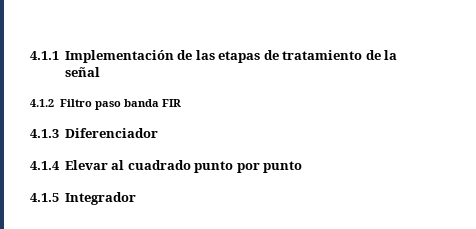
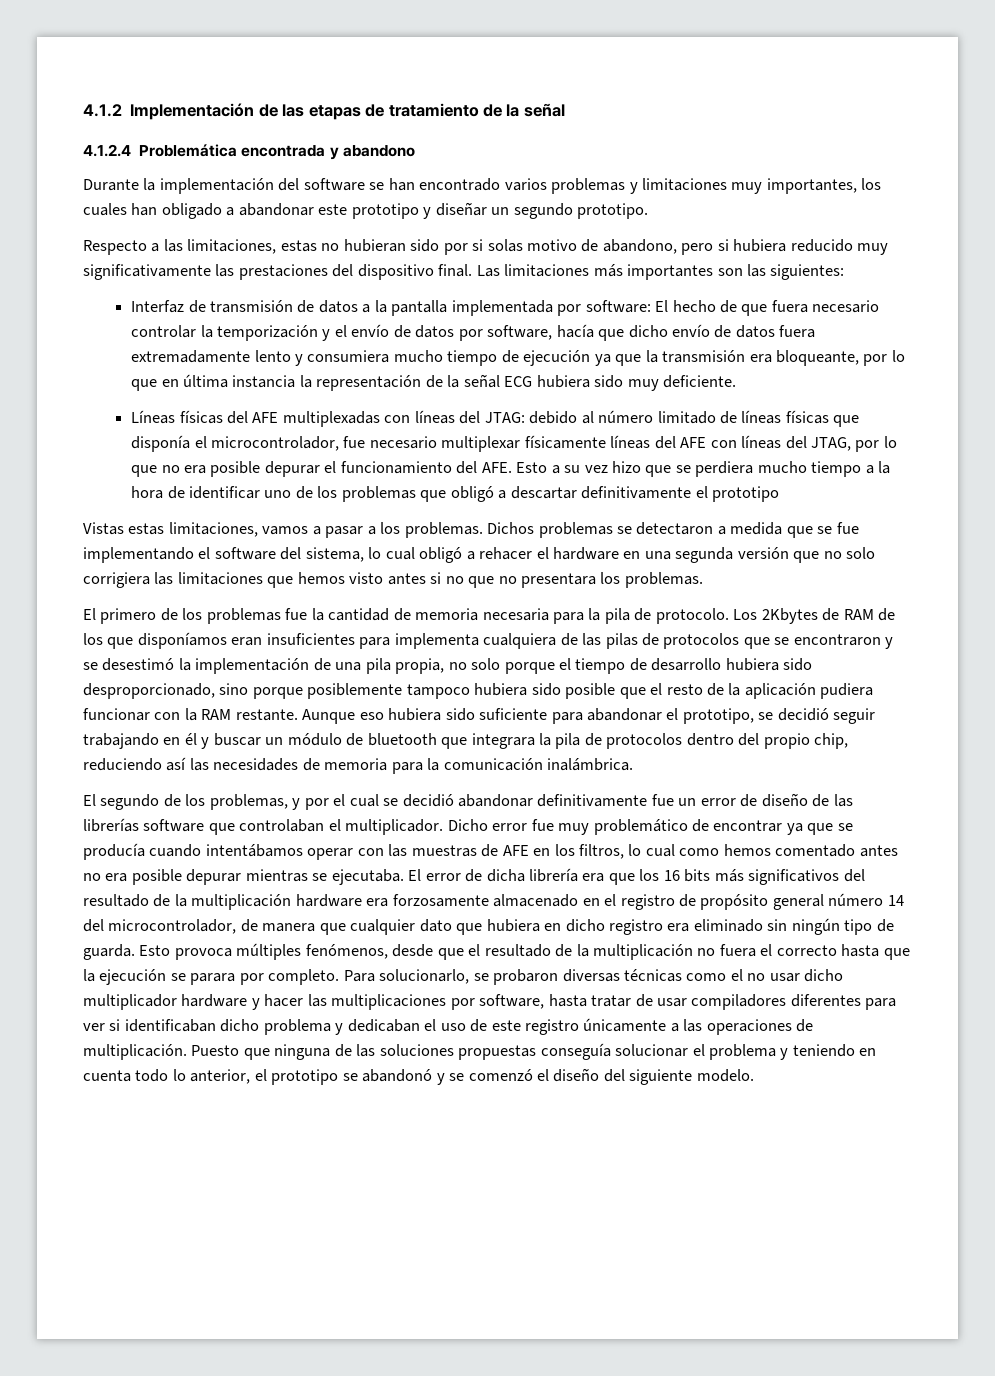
- 4.1.1 Implementación de las etapas de tratamiento de la señal
+ 4.1.2 Implementación de las etapas de tratamiento de la señal
- 4.1.2 Filtro paso banda FIR
- 4.1.3 Diferenciador
- 4.1.4 Elevar al cuadrado punto por punto
- 4.1.5 Integrador
+ 4.1.2.4 Problemática encontrada y abandono
+ Durante la implementación del software se han encontrado varios problemas y limitaciones muy importantes, los cuales han obligado a abandonar este prototipo y diseñar un segundo prototipo.
+ Respecto a las limitaciones, estas no hubieran sido por si solas motivo de abandono, pero si hubiera reducido muy significativamente las prestaciones del dispositivo final. Las limitaciones más importantes son las siguientes:
+ Interfaz de transmisión de datos a la pantalla implementada por software: El hecho de que fuera necesario controlar la temporización y el envío de datos por software, hacía que dicho envío de datos fuera extremadamente lento y consumiera mucho tiempo de ejecución ya que la transmisión era bloqueante, por lo que en última instancia la representación de la señal ECG hubiera sido muy deficiente.
+ Líneas físicas del AFE multiplexadas con líneas del JTAG: debido al número limitado de líneas físicas que disponía el microcontrolador, fue necesario multiplexar físicamente líneas del AFE con líneas del JTAG, por lo que no era posible depurar el funcionamiento del AFE. Esto a su vez hizo que se perdiera mucho tiempo a la hora de identificar uno de los problemas que obligó a descartar definitivamente el prototipo
+ Vistas estas limitaciones, vamos a pasar a los problemas. Dichos problemas se detectaron a medida que se fue implementando el software del sistema, lo cual obligó a rehacer el hardware en una segunda versión que no solo corrigiera las limitaciones que hemos visto antes si no que no presentara los problemas.
+ El primero de los problemas fue la cantidad de memoria necesaria para la pila de protocolo. Los 2Kbytes de RAM de los que disponíamos eran insuficientes para implementa cualquiera de las pilas de protocolos que se encontraron y se desestimó la implementación de una pila propia, no solo porque el tiempo de desarrollo hubiera sido desproporcionado, sino porque posiblemente tampoco hubiera sido posible que el resto de la aplicación pudiera funcionar con la RAM restante. Aunque eso hubiera sido suficiente para abandonar el prototipo, se decidió seguir trabajando en él y buscar un módulo de bluetooth que integrara la pila de protocolos dentro del propio chip, reduciendo así las necesidades de memoria para la comunicación inalámbrica.
+ El segundo de los problemas, y por el cual se decidió abandonar definitivamente fue un error de diseño de las librerías software que controlaban el multiplicador. Dicho error fue muy problemático de encontrar ya que se producía cuando intentábamos operar con las muestras de AFE en los filtros, lo cual como hemos comentado antes no era posible depurar mientras se ejecutaba. El error de dicha librería era que los 16 bits más significativos del resultado de la multiplicación hardware era forzosamente almacenado en el registro de propósito general número 14 del microcontrolador, de manera que cualquier dato que hubiera en dicho registro era eliminado sin ningún tipo de guarda. Esto provoca múltiples fenómenos, desde que el resultado de la multiplicación no fuera el correcto hasta que la ejecución se parara por completo. Para solucionarlo, se probaron diversas técnicas como el no usar dicho multiplicador hardware y hacer las multiplicaciones por software, hasta tratar de usar compiladores diferentes para ver si identificaban dicho problema y dedicaban el uso de este registro únicamente a las operaciones de multiplicación. Puesto que ninguna de las soluciones propuestas conseguía solucionar el problema y teniendo en cuenta todo lo anterior, el prototipo se abandonó y se comenzó el diseño del siguiente modelo.

